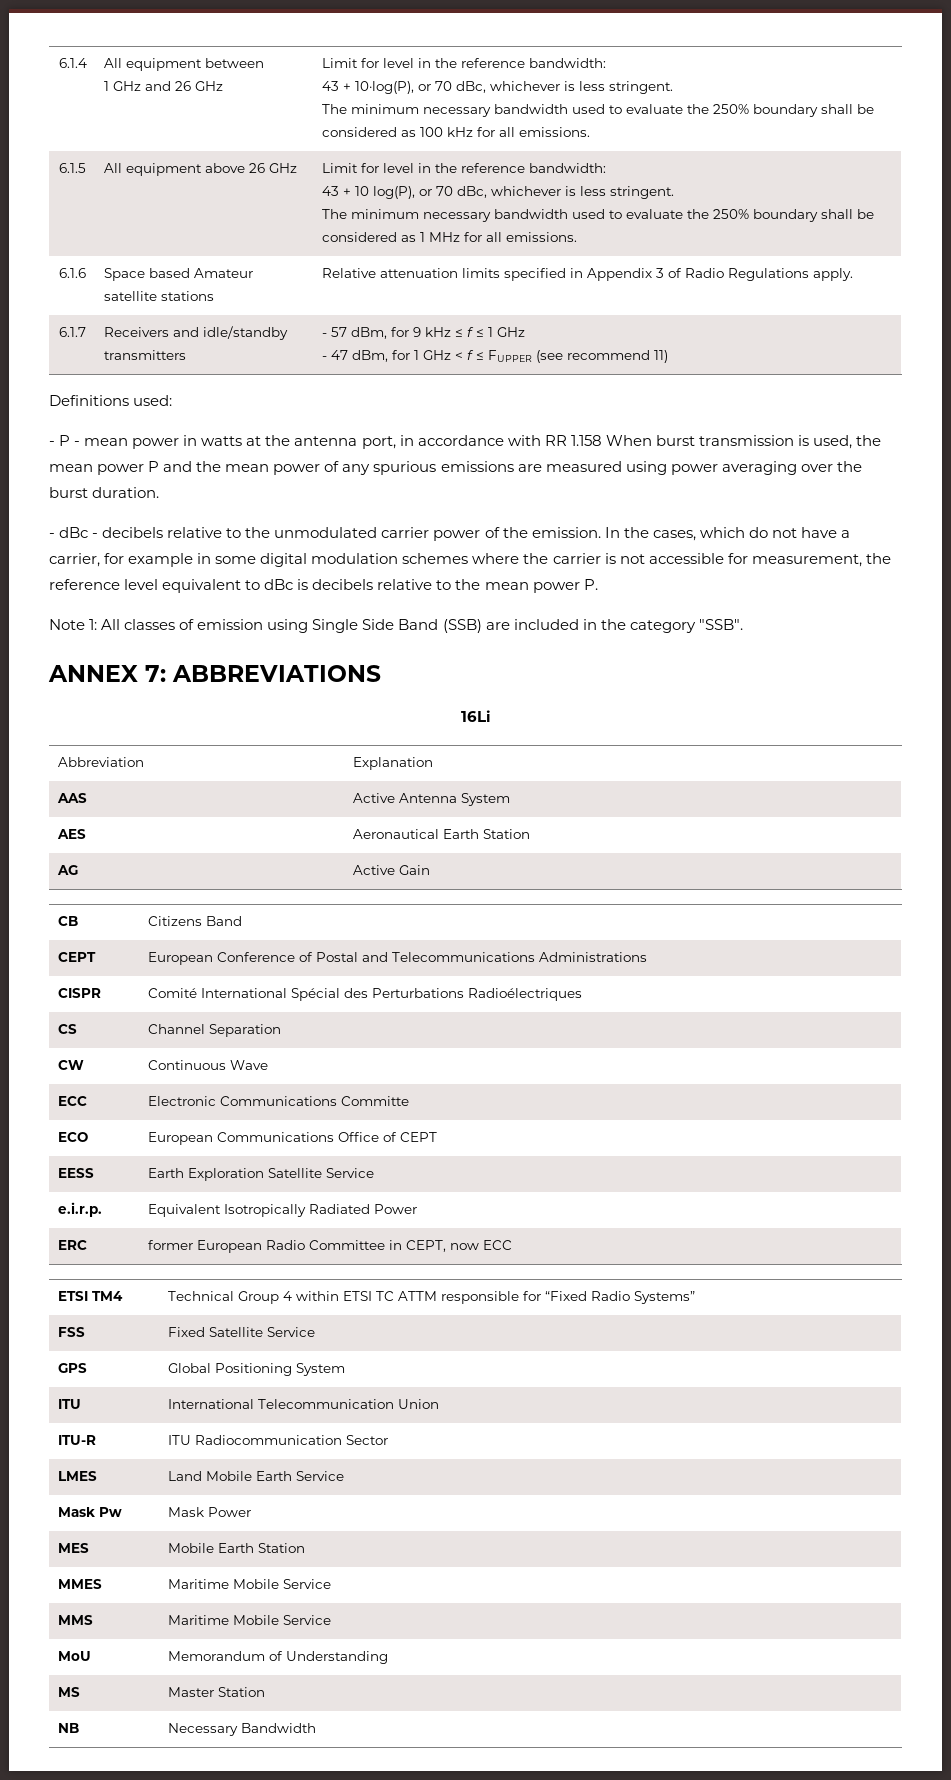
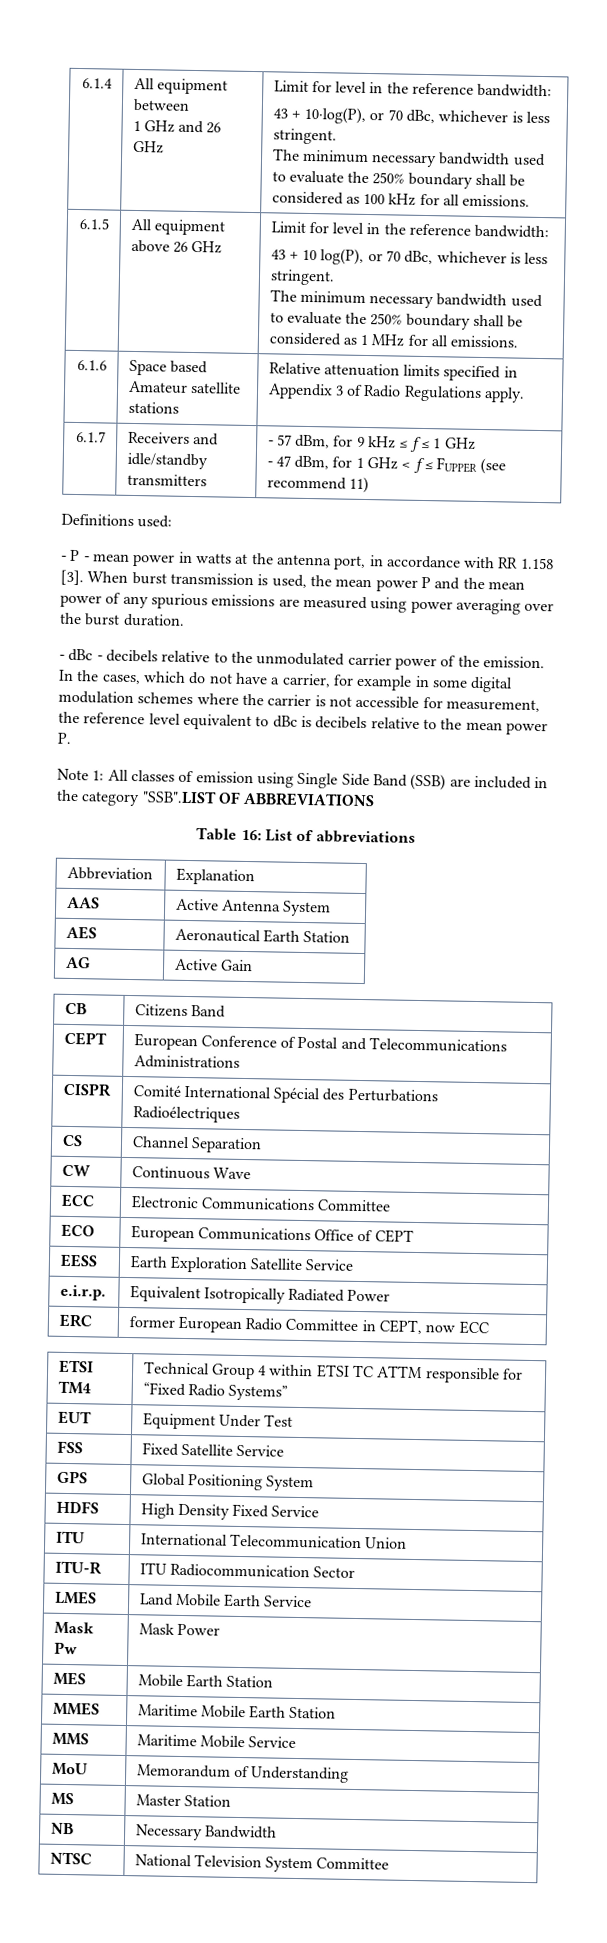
- - P - mean power in watts at the antenna port, in accordance with RR 1.158 When burst transmission is used, the mean power P and the mean power of any spurious emissions are measured using power averaging over the burst duration.
+ - P - mean power in watts at the antenna port, in accordance with RR 1.158 [3]. When burst transmission is used, the mean power P and the mean power of any spurious emissions are measured using power averaging over the burst duration.
- Note 1: All classes of emission using Single Side Band (SSB) are included in the category "SSB".
- ANNEX 7: ABBREVIATIONS
- 16Li
+ Note 1: All classes of emission using Single Side Band (SSB) are included in the category "SSB".LIST OF ABBREVIATIONS
+ Table 16: List of abbreviations
- ECC | Electronic Communications Committe
+ ECC | Electronic Communications Committee
+ EUT | Equipment Under Test
+ HDFS | High Density Fixed Service
- MMES | Maritime Mobile Service
+ MMES | Maritime Mobile Earth Station
+ NTSC | National Television System Committee

